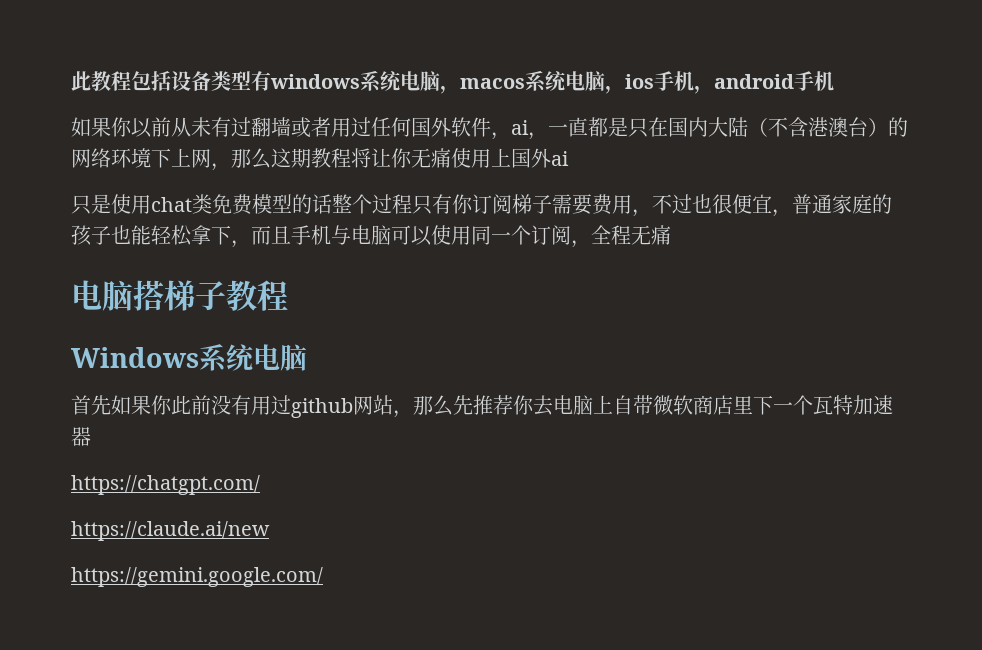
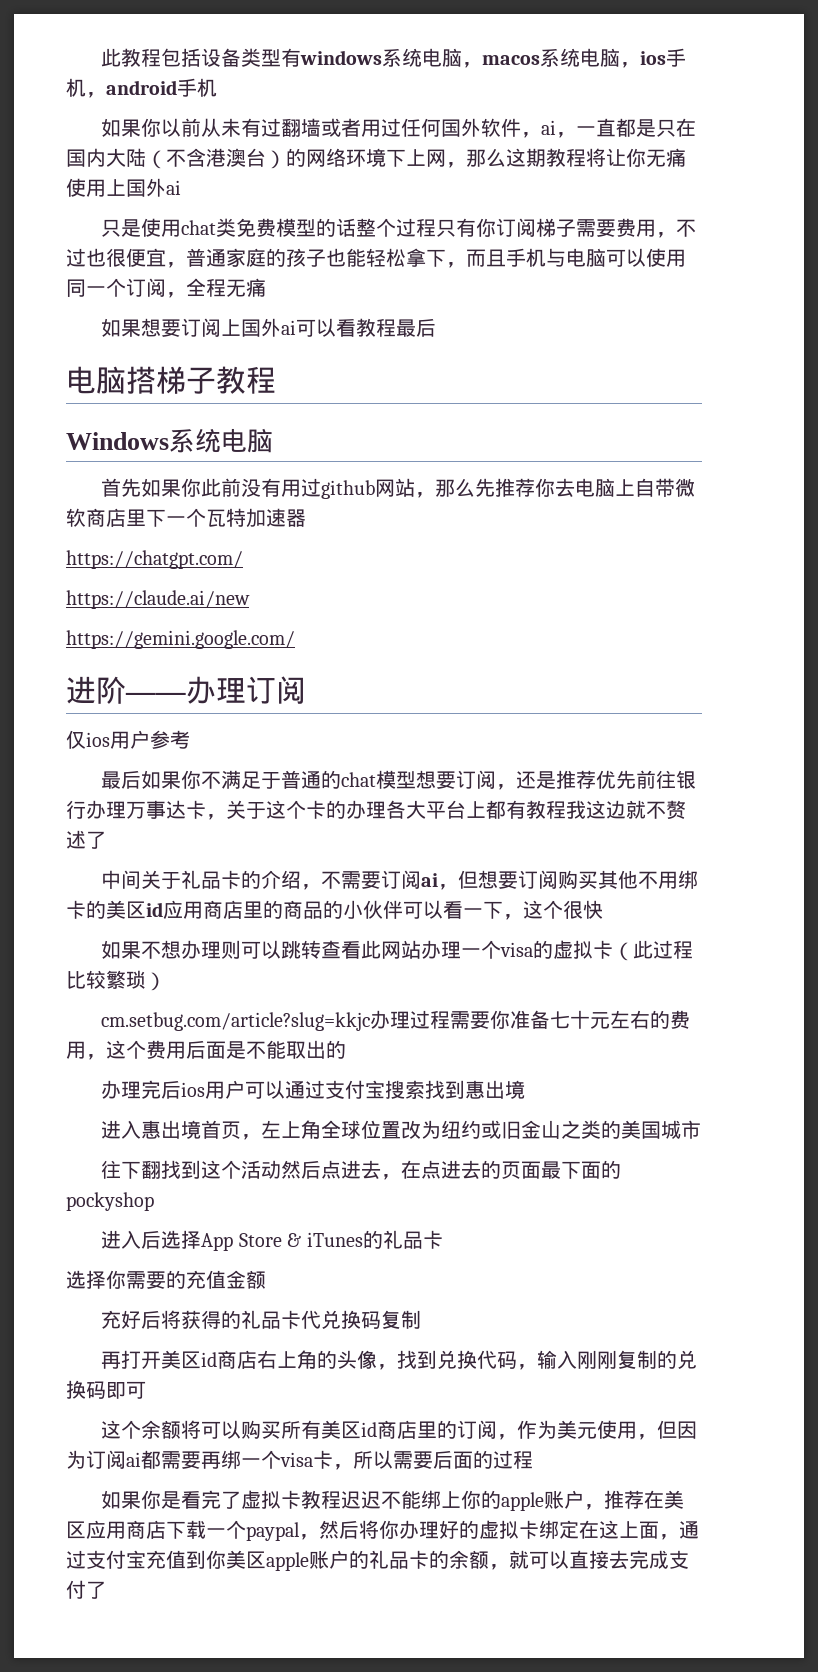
+ 如果想要订阅上国外ai可以看教程最后
+ 进阶——办理订阅
+ 仅ios用户参考
+ 最后如果你不满足于普通的chat模型想要订阅，还是推荐优先前往银行办理万事达卡，关于这个卡的办理各大平台上都有教程我这边就不赘述了
+ 中间关于礼品卡的介绍，不需要订阅ai，但想要订阅购买其他不用绑卡的美区id应用商店里的商品的小伙伴可以看一下，这个很快
+ 如果不想办理则可以跳转查看此网站办理一个visa的虚拟卡（此过程比较繁琐）
+ cm.setbug.com/article?slug=kkjc办理过程需要你准备七十元左右的费用，这个费用后面是不能取出的
+ 办理完后ios用户可以通过支付宝搜索找到惠出境
+ 进入惠出境首页，左上角全球位置改为纽约或旧金山之类的美国城市
+ 往下翻找到这个活动然后点进去，在点进去的页面最下面的pockyshop
+ 进入后选择App Store & iTunes的礼品卡
+ 选择你需要的充值金额
+ 充好后将获得的礼品卡代兑换码复制
+ 再打开美区id商店右上角的头像，找到兑换代码，输入刚刚复制的兑换码即可
+ 这个余额将可以购买所有美区id商店里的订阅，作为美元使用，但因为订阅ai都需要再绑一个visa卡，所以需要后面的过程
+ 如果你是看完了虚拟卡教程迟迟不能绑上你的apple账户，推荐在美区应用商店下载一个paypal，然后将你办理好的虚拟卡绑定在这上面，通过支付宝充值到你美区apple账户的礼品卡的余额，就可以直接去完成支付了

